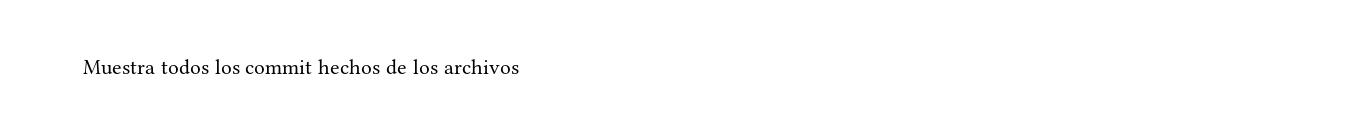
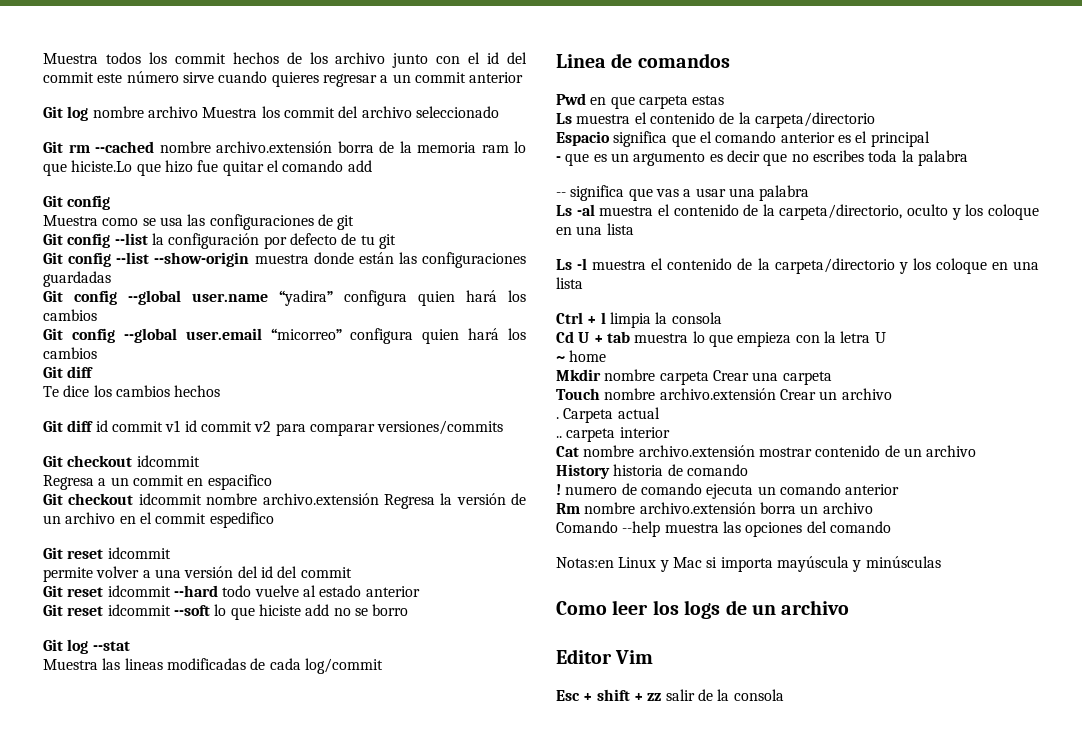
- Muestra todos los commit hechos de los archivos
+ Muestra todos los commit hechos de los archivo junto con el id del commit este número sirve cuando quieres regresar a un commit anterior
+ Git log nombre archivo Muestra los commit del archivo seleccionado
+ Git rm --cached nombre archivo.extensión borra de la memoria ram lo que hiciste.Lo que hizo fue quitar el comando add
+ Git config
+ Muestra como se usa las configuraciones de git
+ Git config --list la configuración por defecto de tu git
+ Git config --list --show-origin muestra donde están las configuraciones guardadas
+ Git config --global user.name “yadira” configura quien hará los cambios
+ Git config --global user.email “micorreo” configura quien hará los cambios
+ Git diff
+ Te dice los cambios hechos
+ Git diff id commit v1 id commit v2 para comparar versiones/commits
+ Git checkout idcommit
+ Regresa a un commit en espacifico
+ Git checkout idcommit nombre archivo.extensión Regresa la versión de un archivo en el commit espedifico
+ Git reset idcommit
+ permite volver a una versión del id del commit
+ Git reset idcommit --hard todo vuelve al estado anterior
+ Git reset idcommit --soft lo que hiciste add no se borro
+ Git log --stat
+ Muestra las lineas modificadas de cada log/commit
+ Linea de comandos
+ Pwd en que carpeta estas
+ Ls muestra el contenido de la carpeta/directorio
+ Espacio significa que el comando anterior es el principal
+ - que es un argumento es decir que no escribes toda la palabra
+ -- significa que vas a usar una palabra
+ Ls -al muestra el contenido de la carpeta/directorio, oculto y los coloque en una lista
+ Ls -l muestra el contenido de la carpeta/directorio y los coloque en una lista
+ Ctrl + l limpia la consola
+ Cd U + tab muestra lo que empieza con la letra U
+ ~ home
+ Mkdir nombre carpeta Crear una carpeta
+ Touch nombre archivo.extensión Crear un archivo
+ . Carpeta actual
+ .. carpeta interior
+ Cat nombre archivo.extensión mostrar contenido de un archivo
+ History historia de comando
+ ! numero de comando ejecuta un comando anterior
+ Rm nombre archivo.extensión borra un archivo
+ Comando --help muestra las opciones del comando
+ Notas:en Linux y Mac si importa mayúscula y minúsculas
+ Como leer los logs de un archivo
+ Editor Vim
+ Esc + shift + zz salir de la consola

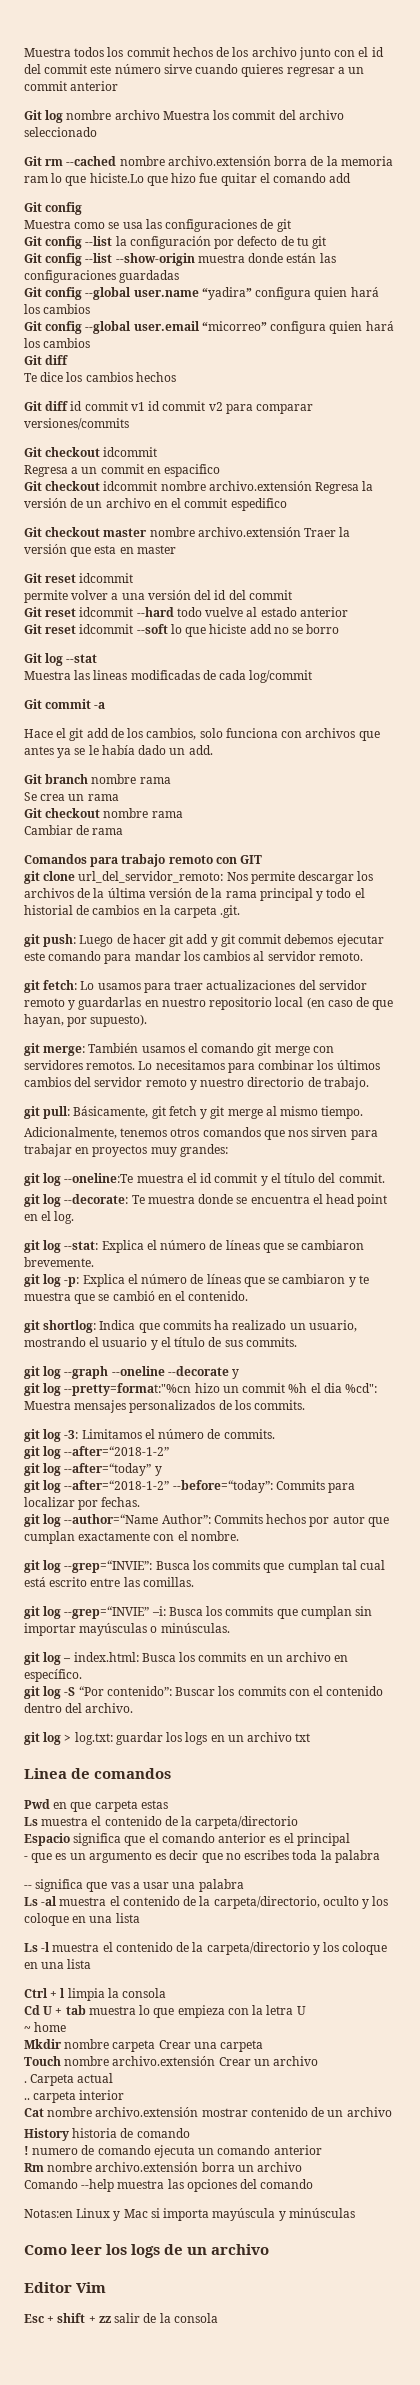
+ Git checkout master nombre archivo.extensión Traer la versión que esta en master
+ Git commit -a
+ Hace el git add de los cambios, solo funciona con archivos que antes ya se le había dado un add.
+ Git branch nombre rama
+ Se crea un rama
+ Git checkout nombre rama
+ Cambiar de rama
+ Comandos para trabajo remoto con GIT
+ git clone url_del_servidor_remoto: Nos permite descargar los archivos de la última versión de la rama principal y todo el historial de cambios en la carpeta .git.
+ git push: Luego de hacer git add y git commit debemos ejecutar este comando para mandar los cambios al servidor remoto.
+ git fetch: Lo usamos para traer actualizaciones del servidor remoto y guardarlas en nuestro repositorio local (en caso de que hayan, por supuesto).
+ git merge: También usamos el comando git merge con servidores remotos. Lo necesitamos para combinar los últimos cambios del servidor remoto y nuestro directorio de trabajo.
+ git pull: Básicamente, git fetch y git merge al mismo tiempo.
+ Adicionalmente, tenemos otros comandos que nos sirven para trabajar en proyectos muy grandes:
+ git log --oneline:Te muestra el id commit y el título del commit.
+ git log --decorate: Te muestra donde se encuentra el head point en el log.
+ git log --stat: Explica el número de líneas que se cambiaron brevemente.
+ git log -p: Explica el número de líneas que se cambiaron y te muestra que se cambió en el contenido.
+ git shortlog: Indica que commits ha realizado un usuario, mostrando el usuario y el título de sus commits.
+ git log --graph --oneline --decorate y
+ git log --pretty=format:"%cn hizo un commit %h el dia %cd": Muestra mensajes personalizados de los commits.
+ git log -3: Limitamos el número de commits.
+ git log --after=“2018-1-2”
+ git log --after=“today” y
+ git log --after=“2018-1-2” --before=“today”: Commits para localizar por fechas.
+ git log --author=“Name Author”: Commits hechos por autor que cumplan exactamente con el nombre.
+ git log --grep=“INVIE”: Busca los commits que cumplan tal cual está escrito entre las comillas.
+ git log --grep=“INVIE” –i: Busca los commits que cumplan sin importar mayúsculas o minúsculas.
+ git log – index.html: Busca los commits en un archivo en específico.
+ git log -S “Por contenido”: Buscar los commits con el contenido dentro del archivo.
+ git log > log.txt: guardar los logs en un archivo txt

